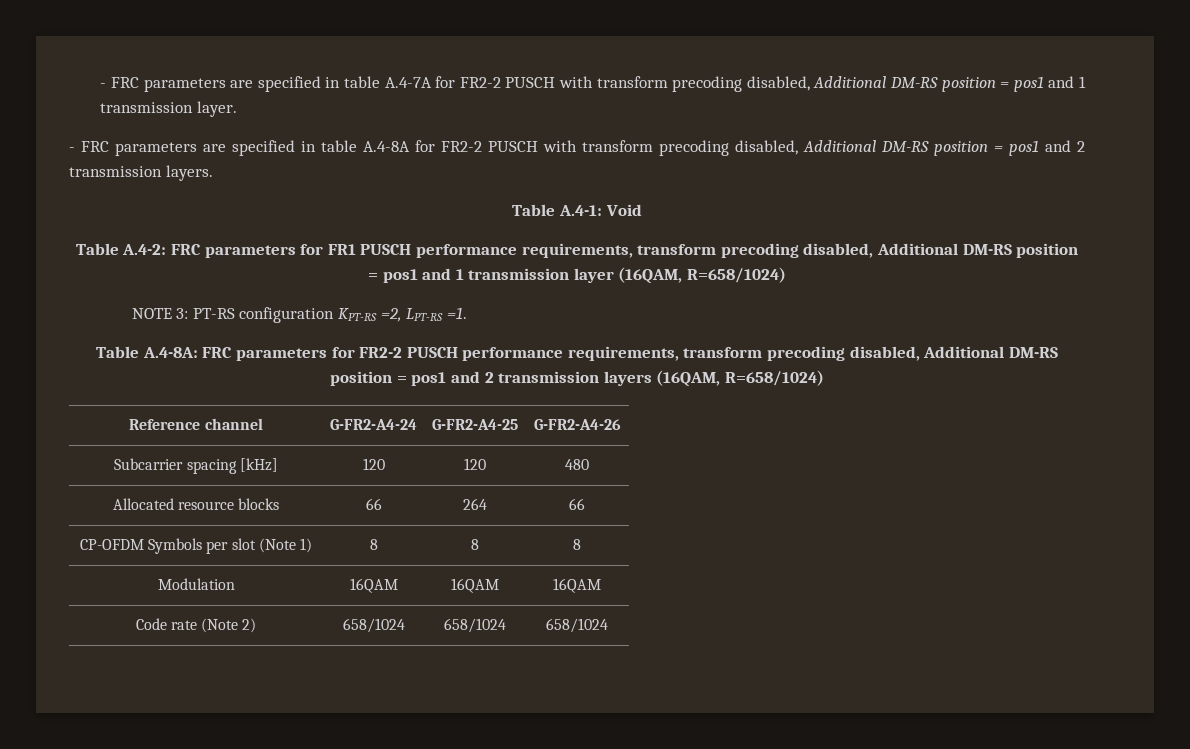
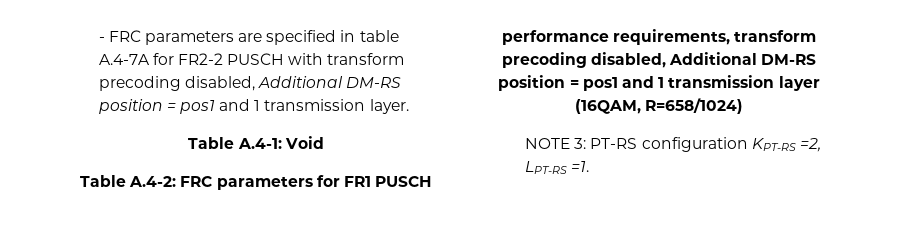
- - FRC parameters are specified in table A.4-8A for FR2-2 PUSCH with transform precoding disabled, Additional DM-RS position = pos1 and 2 transmission layers.
- Table A.4-8A: FRC parameters for FR2-2 PUSCH performance requirements, transform precoding disabled, Additional DM-RS position = pos1 and 2 transmission layers (16QAM, R=658/1024)
- Reference channel | G-FR2-A4-24 | G-FR2-A4-25 | G-FR2-A4-26
- Subcarrier spacing [kHz] | 120 | 120 | 480
- Allocated resource blocks | 66 | 264 | 66
- CP-OFDM Symbols per slot (Note 1) | 8 | 8 | 8
- Modulation | 16QAM | 16QAM | 16QAM
- Code rate (Note 2) | 658/1024 | 658/1024 | 658/1024

